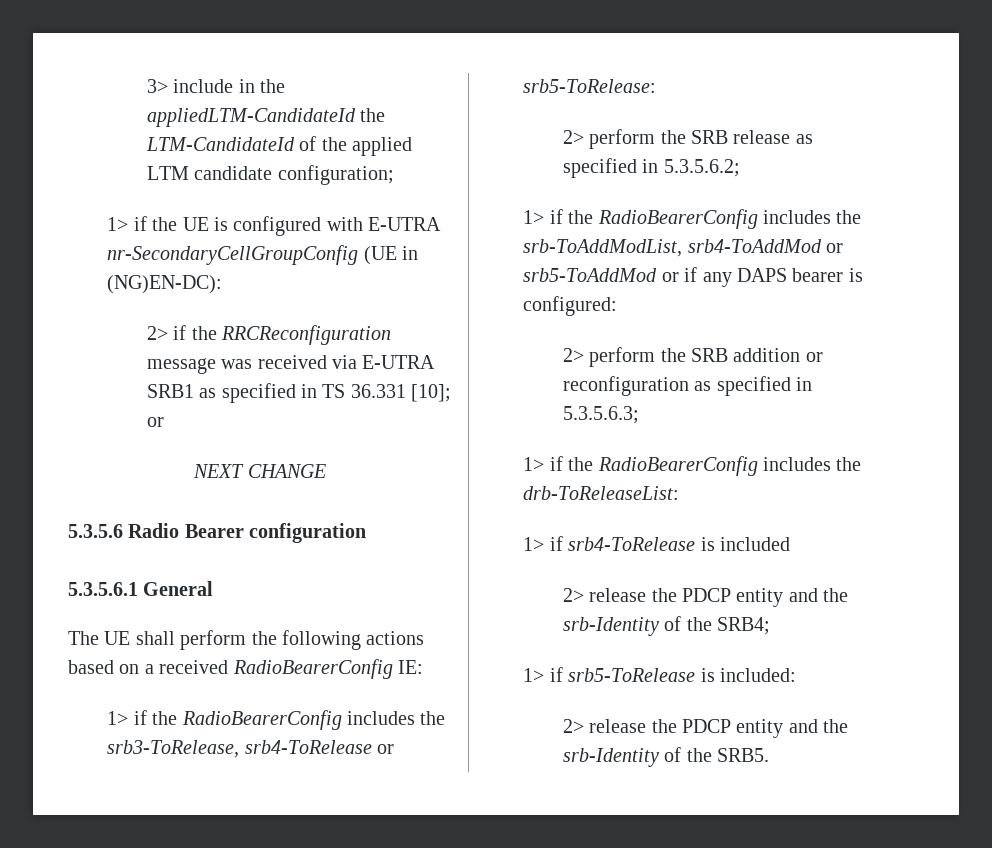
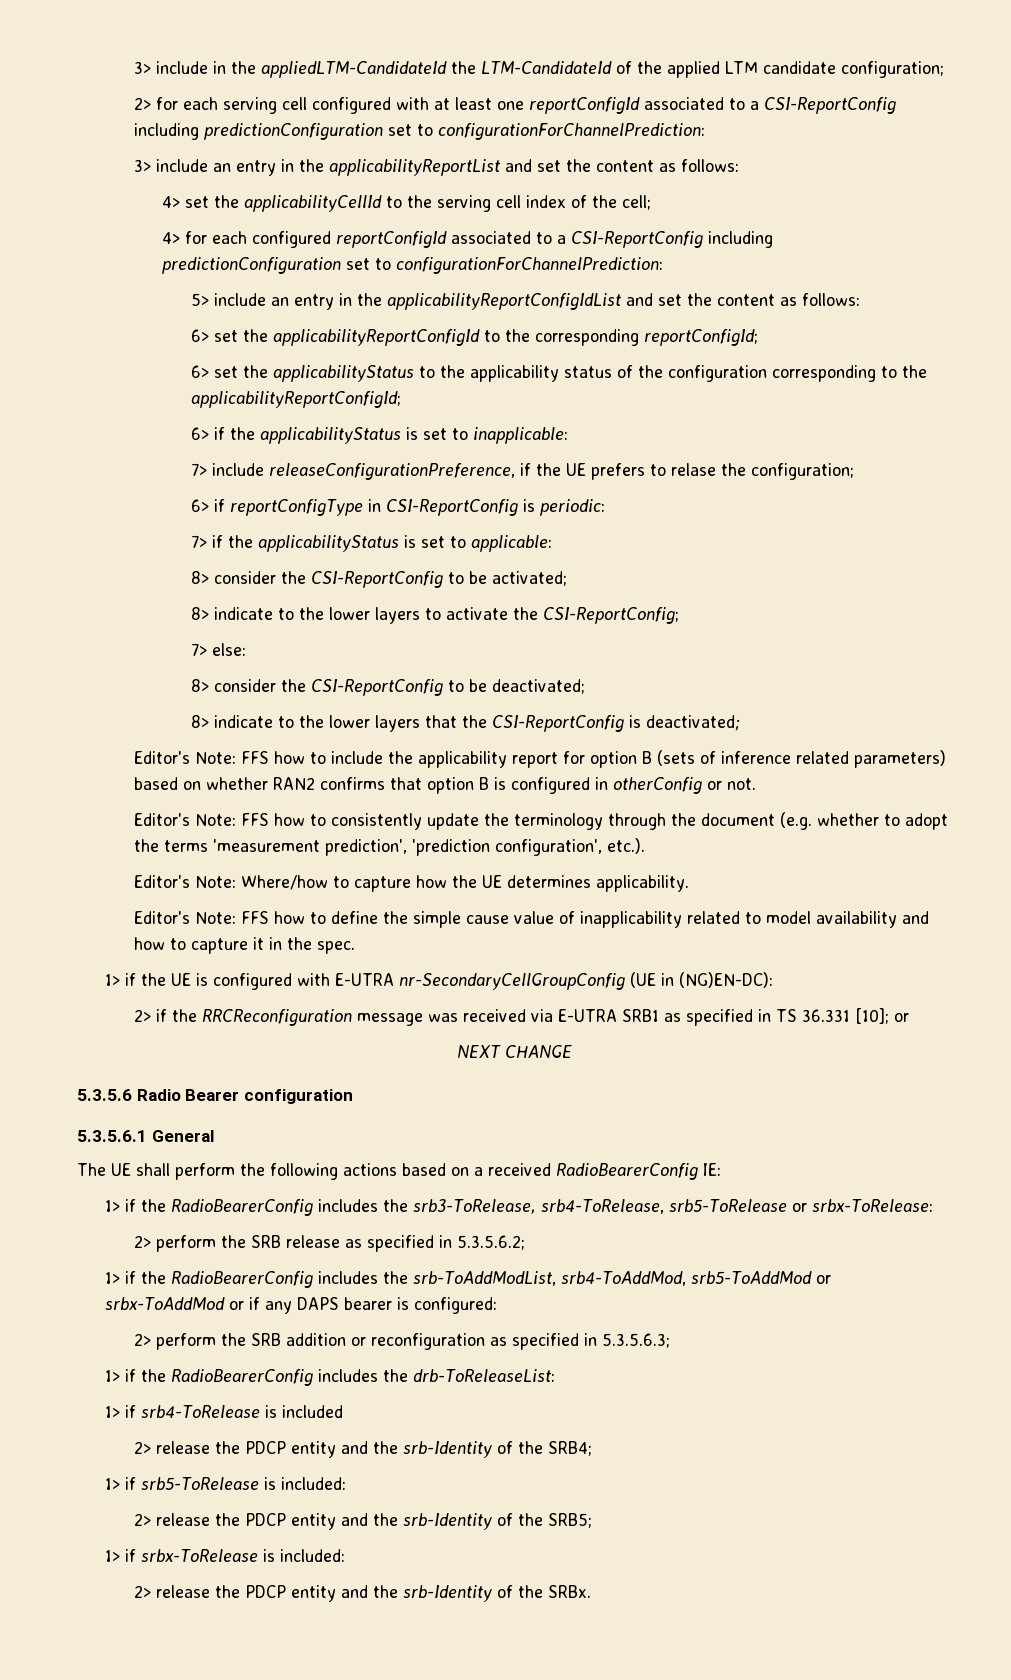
+ 2> for each serving cell configured with at least one reportConfigId associated to a CSI-ReportConfig including predictionConfiguration set to configurationForChannelPrediction:
+ 3> include an entry in the applicabilityReportList and set the content as follows:
+ 4> set the applicabilityCellId to the serving cell index of the cell;
+ 4> for each configured reportConfigId associated to a CSI-ReportConfig including predictionConfiguration set to configurationForChannelPrediction:
+ 5> include an entry in the applicabilityReportConfigIdList and set the content as follows:
+ 6> set the applicabilityReportConfigId to the corresponding reportConfigId;
+ 6> set the applicabilityStatus to the applicability status of the configuration corresponding to the applicabilityReportConfigId;
+ 6> if the applicabilityStatus is set to inapplicable:
+ 7> include releaseConfigurationPreference, if the UE prefers to relase the configuration;
+ 6> if reportConfigType in CSI-ReportConfig is periodic:
+ 7> if the applicabilityStatus is set to applicable:
+ 8> consider the CSI-ReportConfig to be activated;
+ 8> indicate to the lower layers to activate the CSI-ReportConfig;
+ 7> else:
+ 8> consider the CSI-ReportConfig to be deactivated;
+ 8> indicate to the lower layers that the CSI-ReportConfig is deactivated;
+ Editor's Note: FFS how to include the applicability report for option B (sets of inference related parameters) based on whether RAN2 confirms that option B is configured in otherConfig or not.
+ Editor's Note: FFS how to consistently update the terminology through the document (e.g. whether to adopt the terms 'measurement prediction', 'prediction configuration', etc.).
+ Editor's Note: Where/how to capture how the UE determines applicability.
+ Editor's Note: FFS how to define the simple cause value of inapplicability related to model availability and how to capture it in the spec.
- 1> if the RadioBearerConfig includes the srb3-ToRelease, srb4-ToRelease or srb5-ToRelease:
+ 1> if the RadioBearerConfig includes the srb3-ToRelease, srb4-ToRelease, srb5-ToRelease or srbx-ToRelease:
- 1> if the RadioBearerConfig includes the srb-ToAddModList, srb4-ToAddMod or srb5-ToAddMod or if any DAPS bearer is configured:
+ 1> if the RadioBearerConfig includes the srb-ToAddModList, srb4-ToAddMod, srb5-ToAddMod or srbx-ToAddMod or if any DAPS bearer is configured:
- 2> release the PDCP entity and the srb-Identity of the SRB5.
+ 2> release the PDCP entity and the srb-Identity of the SRB5;
+ 1> if srbx-ToRelease is included:
+ 2> release the PDCP entity and the srb-Identity of the SRBx.

